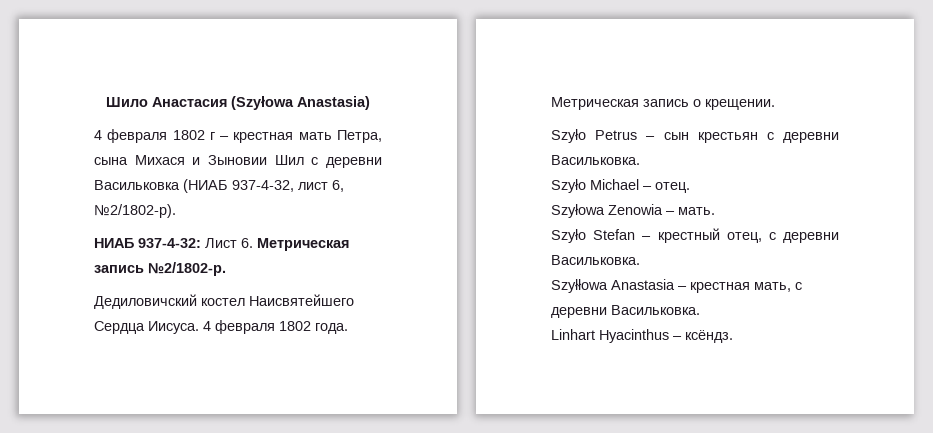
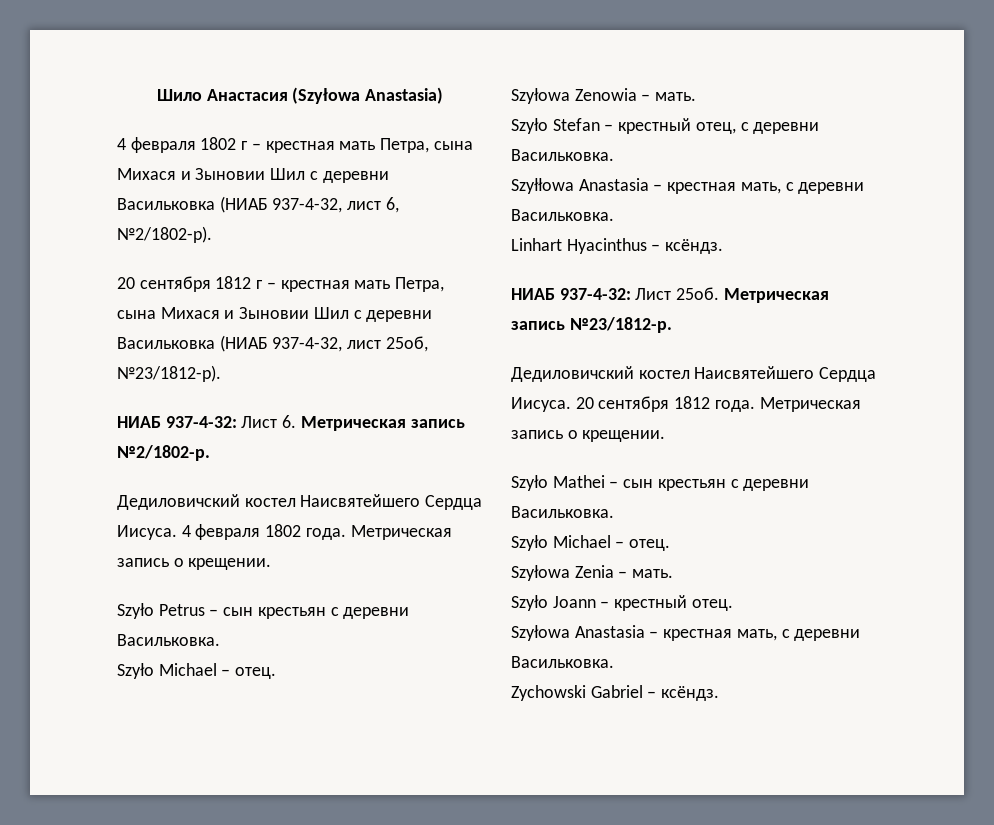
+ 20 сентября 1812 г – крестная мать Петра, сына Михася и Зыновии Шил с деревни Васильковка (НИАБ 937-4-32, лист 25об, №23/1812-р).
+ НИАБ 937-4-32: Лист 25об. Метрическая запись №23/1812-р.
+ Дедиловичский костел Наисвятейшего Сердца Иисуса. 20 сентября 1812 года. Метрическая запись о крещении.
+ Szyło Mathei – сын крестьян с деревни Васильковка.
+ Szyło Michael – отец.
+ Szyłowa Zenia – мать.
+ Szyło Joann – крестный отец.
+ Szyłowa Anastasia – крестная мать, с деревни Васильковка.
+ Zychowski Gabriel – ксёндз.

